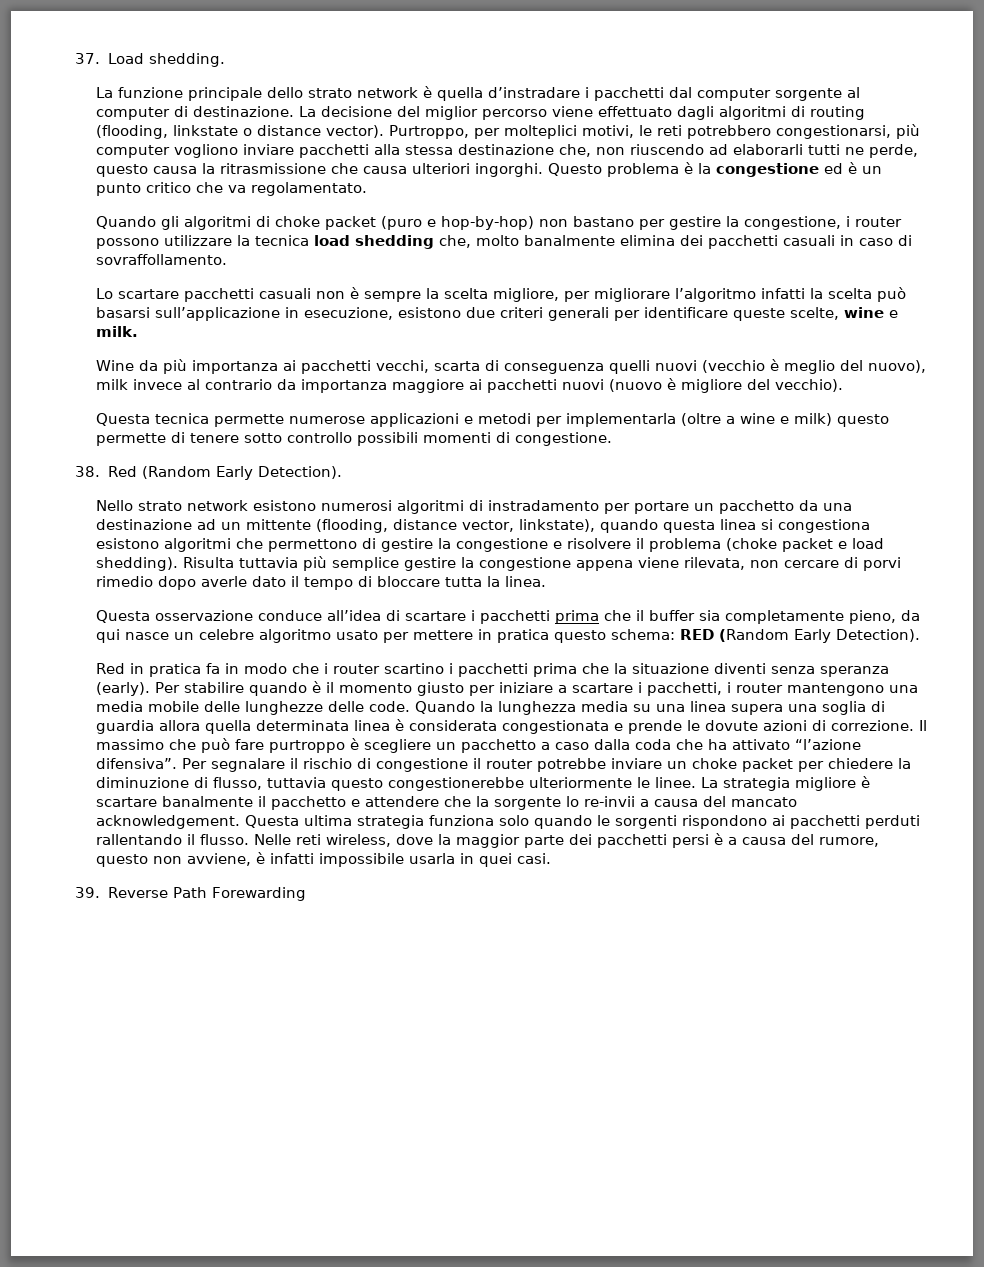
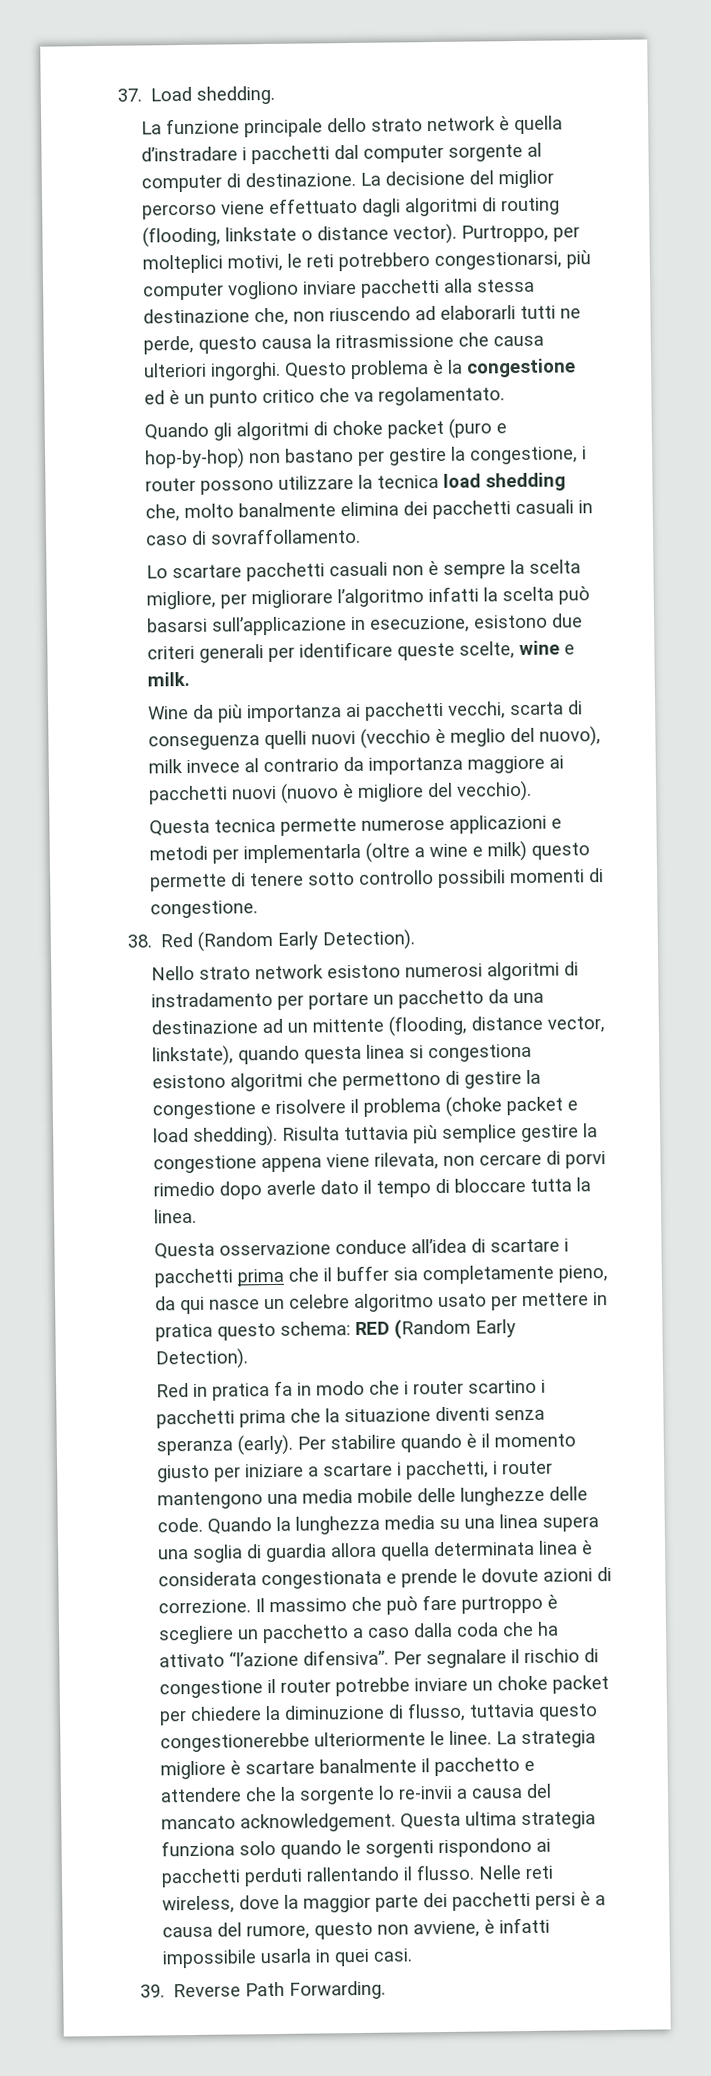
- 39. Reverse Path Forewarding
+ 39. Reverse Path Forwarding.

